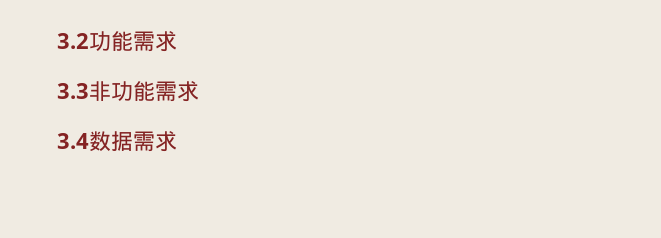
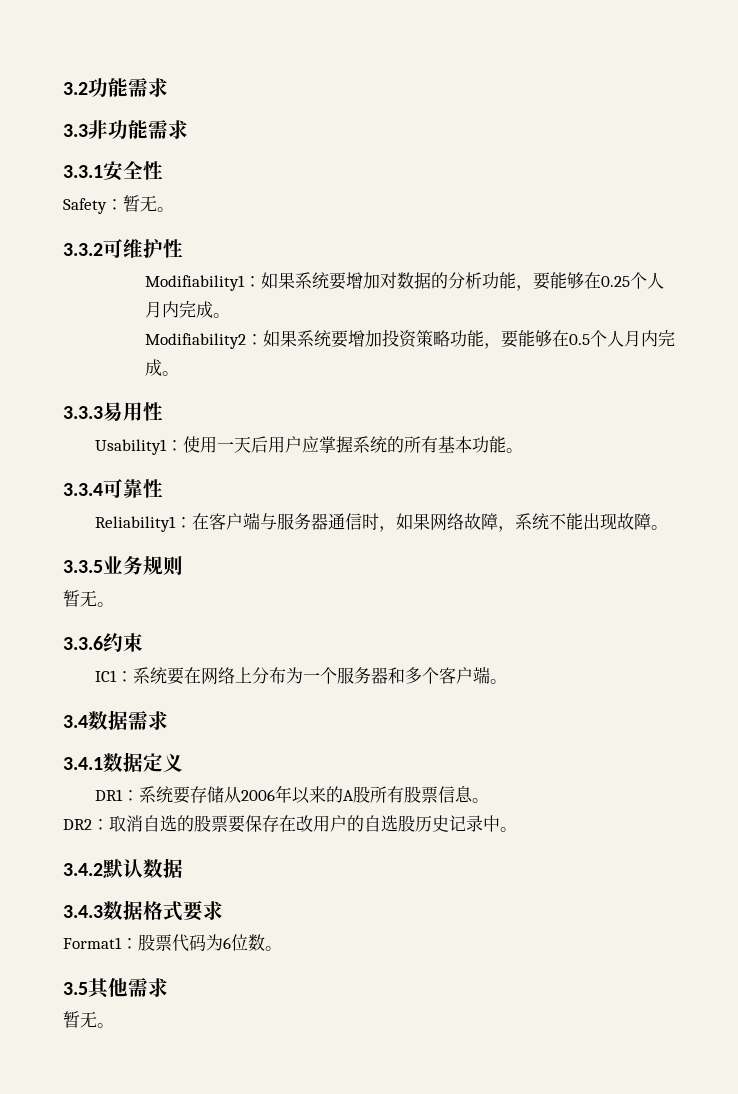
+ 3.3.1安全性
+ Safety：暂无。
+ 3.3.2可维护性
+ Modifiability1：如果系统要增加对数据的分析功能，要能够在0.25个人月内完成。
+ Modifiability2：如果系统要增加投资策略功能，要能够在0.5个人月内完成。
+ 3.3.3易用性
+ Usability1：使用一天后用户应掌握系统的所有基本功能。
+ 3.3.4可靠性
+ Reliability1：在客户端与服务器通信时，如果网络故障，系统不能出现故障。
+ 3.3.5业务规则
+ 暂无。
+ 3.3.6约束
+ IC1：系统要在网络上分布为一个服务器和多个客户端。
  3.4数据需求
+ 3.4.1数据定义
+ DR1：系统要存储从2006年以来的A股所有股票信息。
+ DR2：取消自选的股票要保存在改用户的自选股历史记录中。
+ 3.4.2默认数据
+ 3.4.3数据格式要求
+ Format1：股票代码为6位数。
+ 3.5其他需求
+ 暂无。

